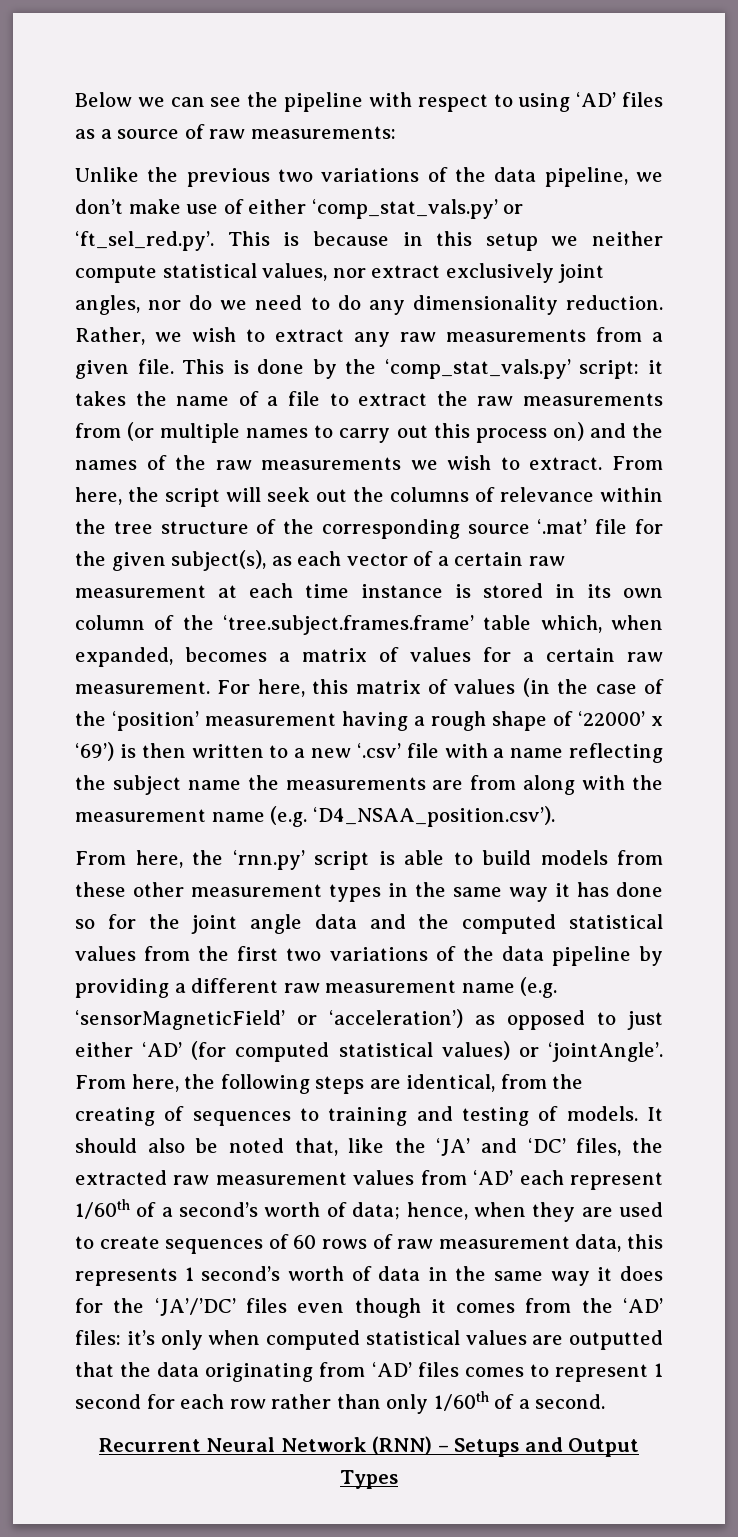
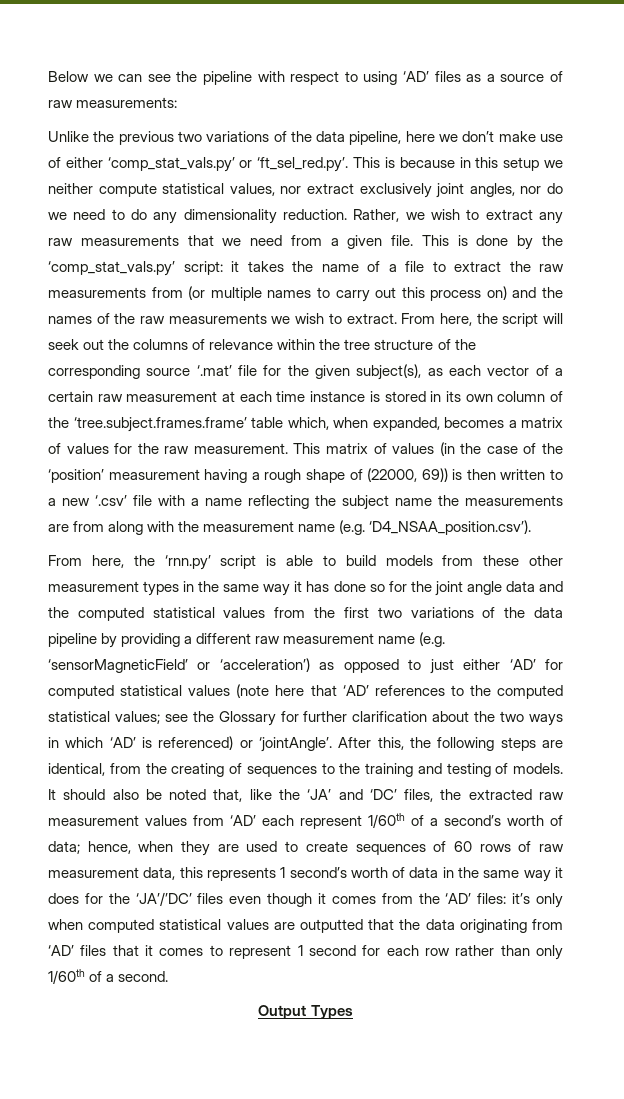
- Unlike the previous two variations of the data pipeline, we don’t make use of either ‘comp_stat_vals.py’ or ‘ft_sel_red.py’. This is because in this setup we neither compute statistical values, nor extract exclusively joint angles, nor do we need to do any dimensionality reduction.
+ Unlike the previous two variations of the data pipeline, here we don’t make use of either ‘comp_stat_vals.py’ or ‘ft_sel_red.py’. This is because in this setup we neither compute statistical values, nor extract exclusively joint angles, nor do we need to do any dimensionality reduction.
- Rather, we wish to extract any raw measurements from a given file.
+ Rather, we wish to extract any raw measurements that we need from a given file.
- From here, the script will seek out the columns of relevance within the tree structure of the corresponding source ‘.mat’ file for the given subject(s), as each vector of a certain raw measurement at each time instance is stored in its own column of the ‘tree.subject.frames.frame’ table which, when expanded, becomes a matrix of values for a certain raw measurement. For here, this matrix of values (in the case of the ‘position’ measurement having a rough shape of ‘22000’ x ‘69’) is then written to a new ‘.csv’ file with a name reflecting the subject name the measurements are from along with the measurement name (e.g. ‘D4_NSAA_position.csv’).
+ From here, the script will seek out the columns of relevance within the tree structure of the corresponding source ‘.mat’ file for the given subject(s), as each vector of a certain raw measurement at each time instance is stored in its own column of the ‘tree.subject.frames.frame’ table which, when expanded, becomes a matrix of values for the raw measurement. This matrix of values (in the case of the ‘position’ measurement having a rough shape of (22000, 69)) is then written to a new ‘.csv’ file with a name reflecting the subject name the measurements are from along with the measurement name (e.g. ‘D4_NSAA_position.csv’).
- From here, the ‘rnn.py’ script is able to build models from these other measurement types in the same way it has done so for the joint angle data and the computed statistical values from the first two variations of the data pipeline by providing a different raw measurement name (e.g. ‘sensorMagneticField’ or ‘acceleration’) as opposed to just either ‘AD’ (for computed statistical values) or ‘jointAngle’. From here, the following steps are identical, from the creating of sequences to training and testing of models.
+ From here, the ‘rnn.py’ script is able to build models from these other measurement types in the same way it has done so for the joint angle data and the computed statistical values from the first two variations of the data pipeline by providing a different raw measurement name (e.g. ‘sensorMagneticField’ or ‘acceleration’) as opposed to just either ‘AD’ for computed statistical values (note here that ‘AD’ references to the computed statistical values; see the Glossary for further clarification about the two ways in which ‘AD’ is referenced) or ‘jointAngle’. After this, the following steps are identical, from the creating of sequences to the training and testing of models.
- it’s only when computed statistical values are outputted that the data originating from ‘AD’ files comes to represent 1 second for each row rather than only 1/60th of a second.
+ it’s only when computed statistical values are outputted that the data originating from ‘AD’ files that it comes to represent 1 second for each row rather than only 1/60th of a second.
- Recurrent Neural Network (RNN) – Setups and Output Types
+ Output Types

